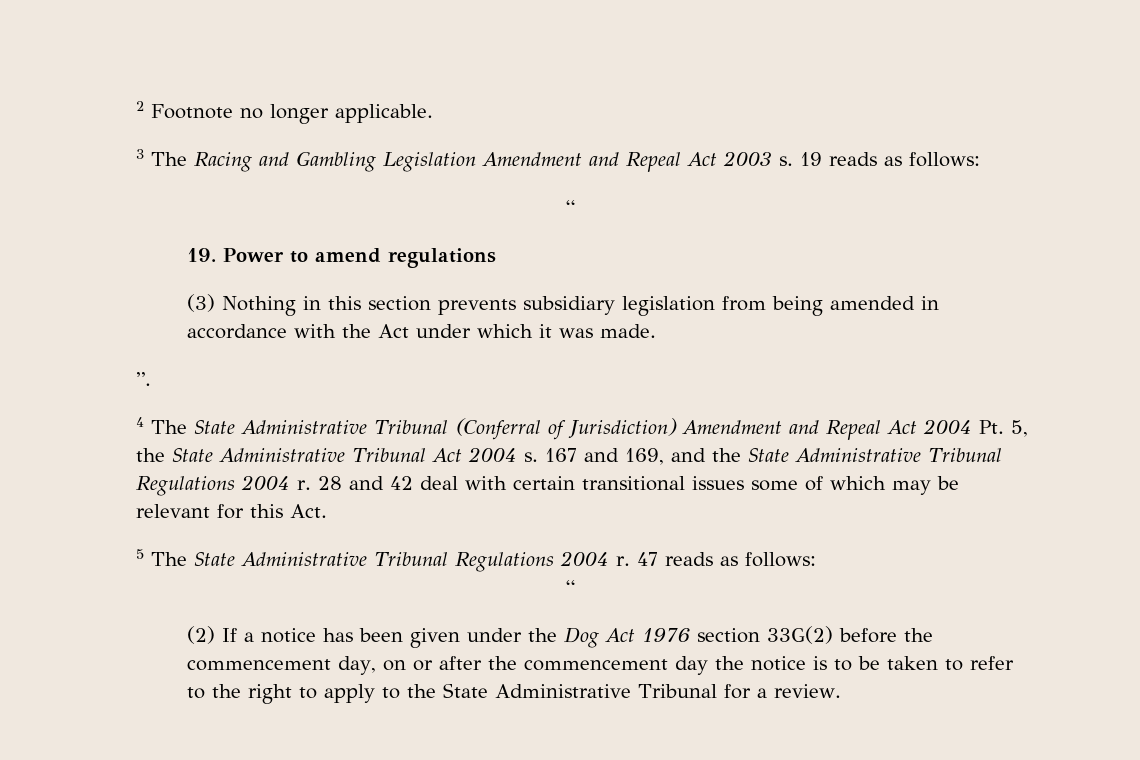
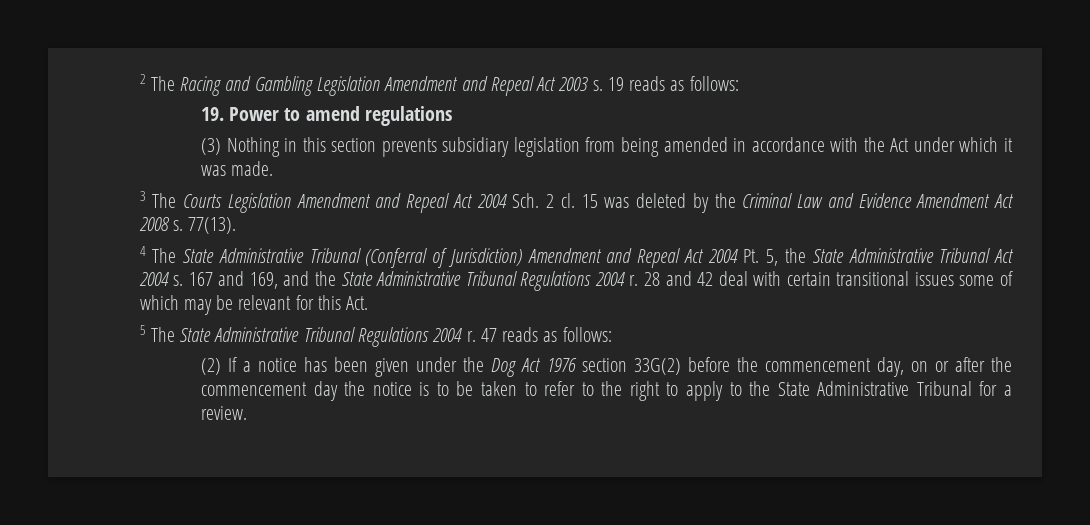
- 2 Footnote no longer applicable.
- 3 The Racing and Gambling Legislation Amendment and Repeal Act 2003 s.
+ 2 The Racing and Gambling Legislation Amendment and Repeal Act 2003 s.
  19 reads as follows:
- “
- ”.
+ 3 The Courts Legislation Amendment and Repeal Act 2004 Sch. 2 cl. 15 was deleted by the Criminal Law and Evidence Amendment Act 2008 s. 77(13).
  47 reads as follows:
- “

